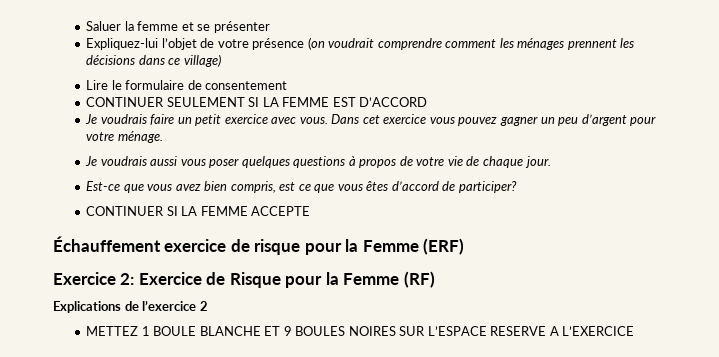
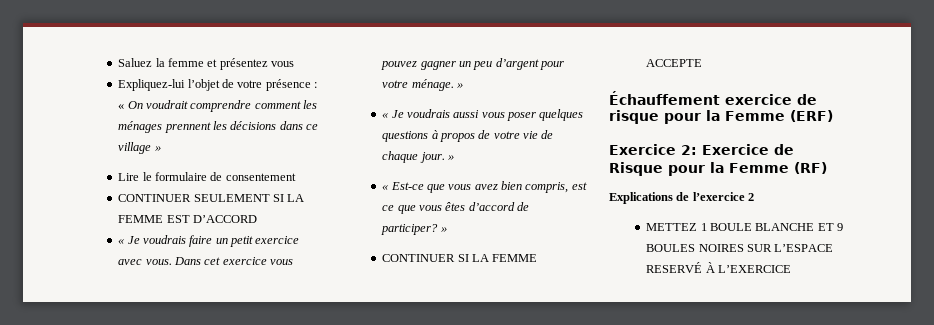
- Saluer la femme et se présenter
+ Saluez la femme et présentez vous
- Expliquez-lui l’objet de votre présence (on voudrait comprendre comment les ménages prennent les décisions dans ce village)
+ Expliquez-lui l’objet de votre présence : « On voudrait comprendre comment les ménages prennent les décisions dans ce village »
- Je voudrais faire un petit exercice avec vous.
+ « Je voudrais faire un petit exercice avec vous.
- Dans cet exercice vous pouvez gagner un peu d’argent pour votre ménage.
- Je voudrais aussi vous poser quelques questions à propos de votre vie de chaque jour.
- Est-ce que vous avez bien compris, est ce que vous êtes d’accord de participer?
+ Dans cet exercice vous pouvez gagner un peu d’argent pour votre ménage. »
+ « Je voudrais aussi vous poser quelques questions à propos de votre vie de chaque jour. »
+ « Est-ce que vous avez bien compris, est ce que vous êtes d’accord de participer? »
- METTEZ 1 BOULE BLANCHE ET 9 BOULES NOIRES SUR L’ESPACE RESERVE A L’EXERCICE
+ METTEZ 1 BOULE BLANCHE ET 9 BOULES NOIRES SUR L’ESPACE RESERVÉ À L’EXERCICE

